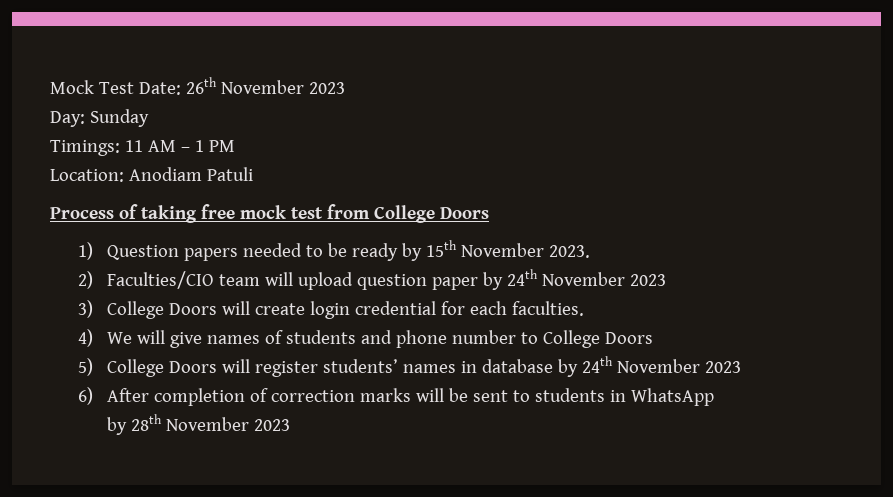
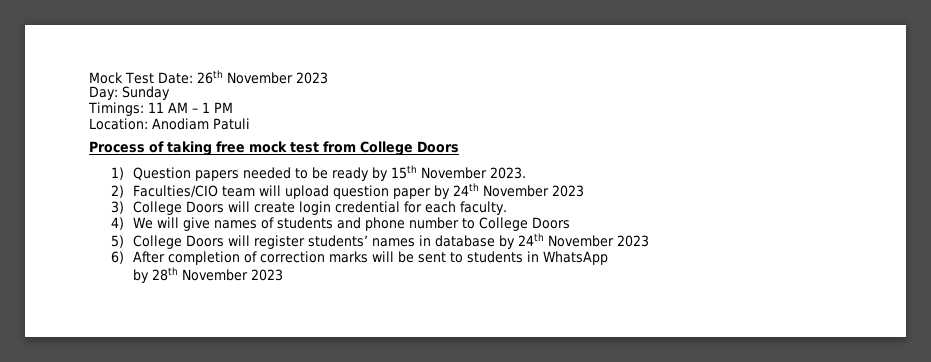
- 3) College Doors will create login credential for each faculties.
+ 3) College Doors will create login credential for each faculty.

